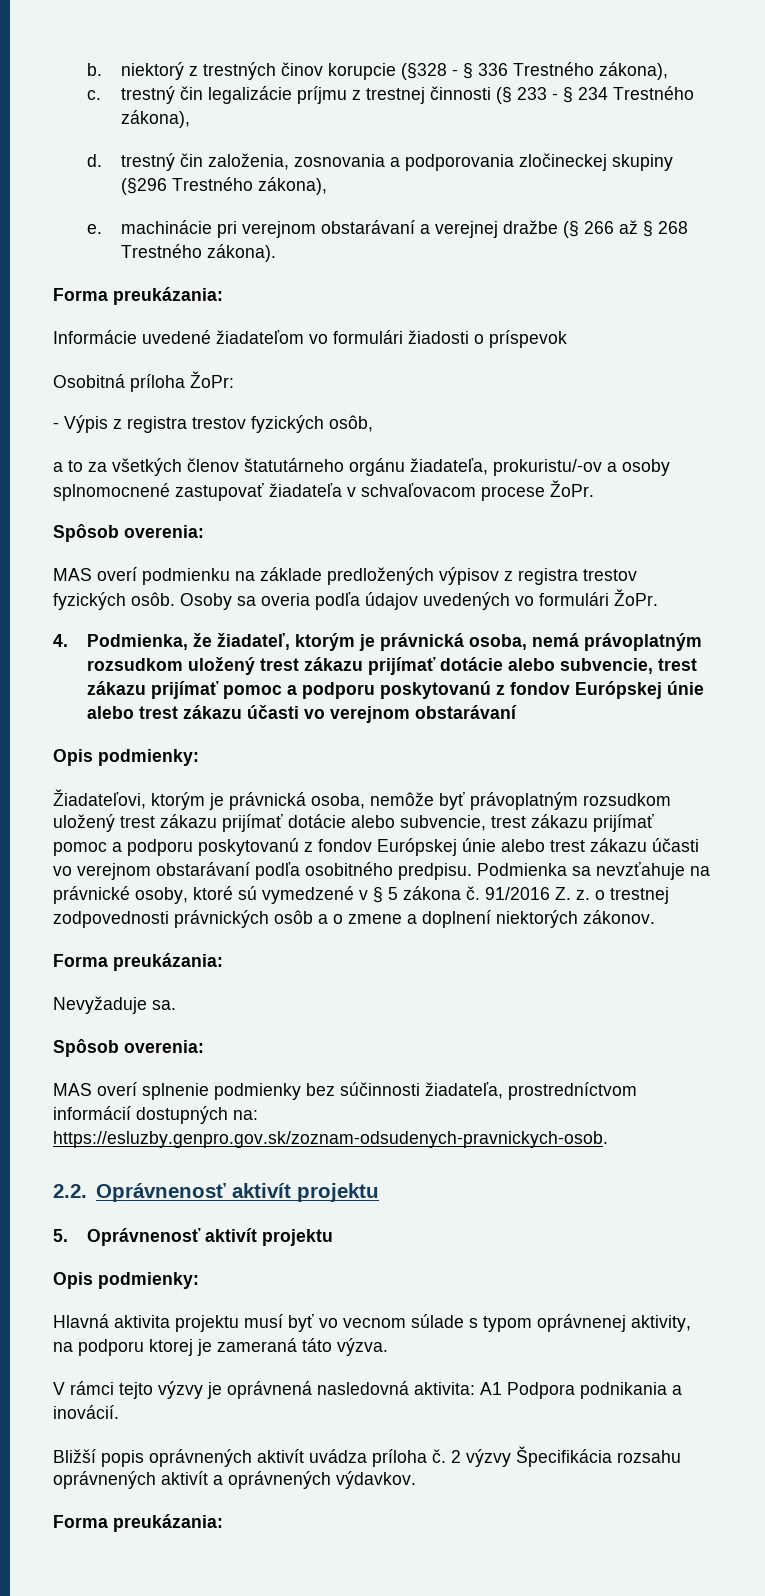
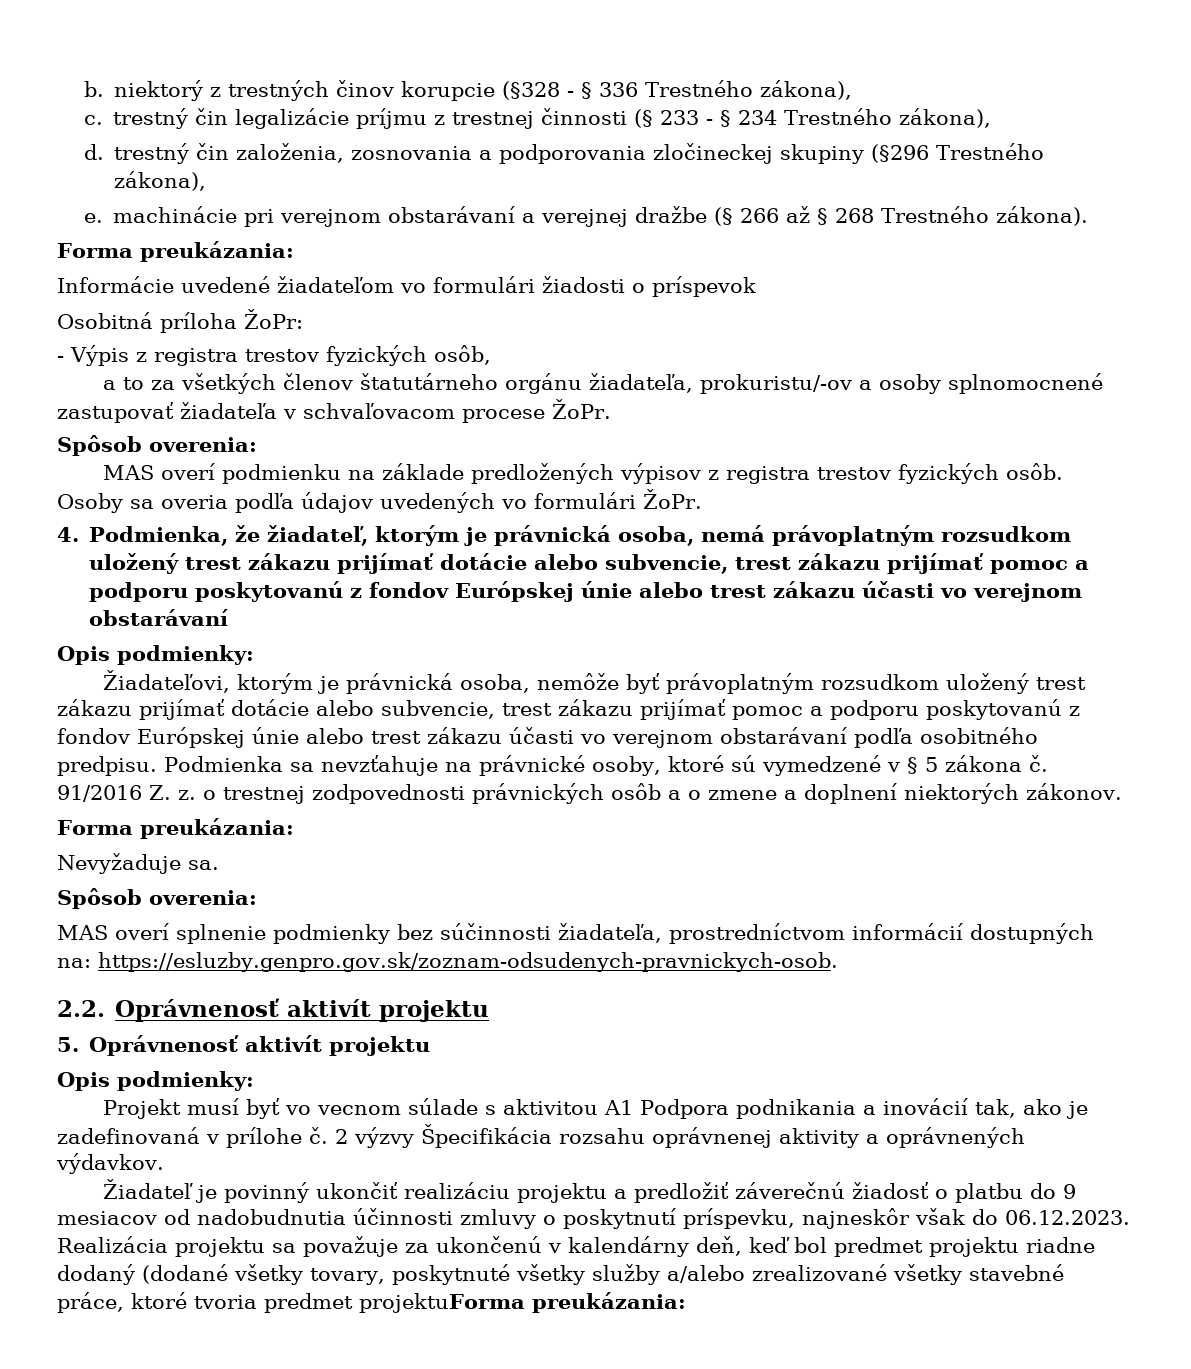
- Hlavná aktivita projektu musí byť vo vecnom súlade s typom oprávnenej aktivity, na podporu ktorej je zameraná táto výzva.
- V rámci tejto výzvy je oprávnená nasledovná aktivita: A1 Podpora podnikania a inovácií.
- Bližší popis oprávnených aktivít uvádza príloha č.
+ Projekt musí byť vo vecnom súlade s aktivitou A1 Podpora podnikania a inovácií tak, ako je zadefinovaná v prílohe č.
- 2 výzvy Špecifikácia rozsahu oprávnených aktivít a oprávnených výdavkov.
- Forma preukázania:
+ 2 výzvy Špecifikácia rozsahu oprávnenej aktivity a oprávnených výdavkov.
+ Žiadateľ je povinný ukončiť realizáciu projektu a predložiť záverečnú žiadosť o platbu do 9 mesiacov od nadobudnutia účinnosti zmluvy o poskytnutí príspevku, najneskôr však do 06.12.2023. Realizácia projektu sa považuje za ukončenú v kalendárny deň, keď bol predmet projektu riadne dodaný (dodané všetky tovary, poskytnuté všetky služby a/alebo zrealizované všetky stavebné práce, ktoré tvoria predmet projektuForma preukázania:

